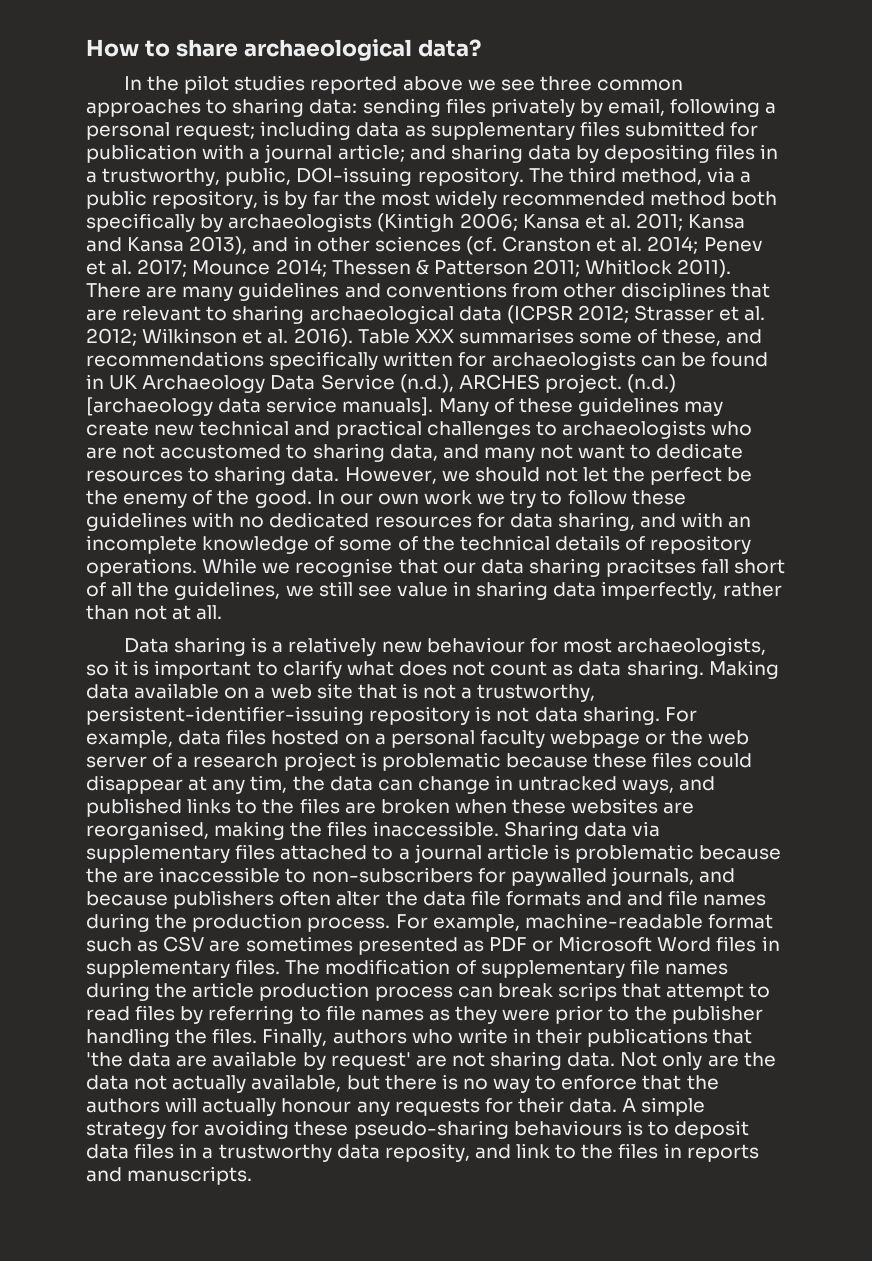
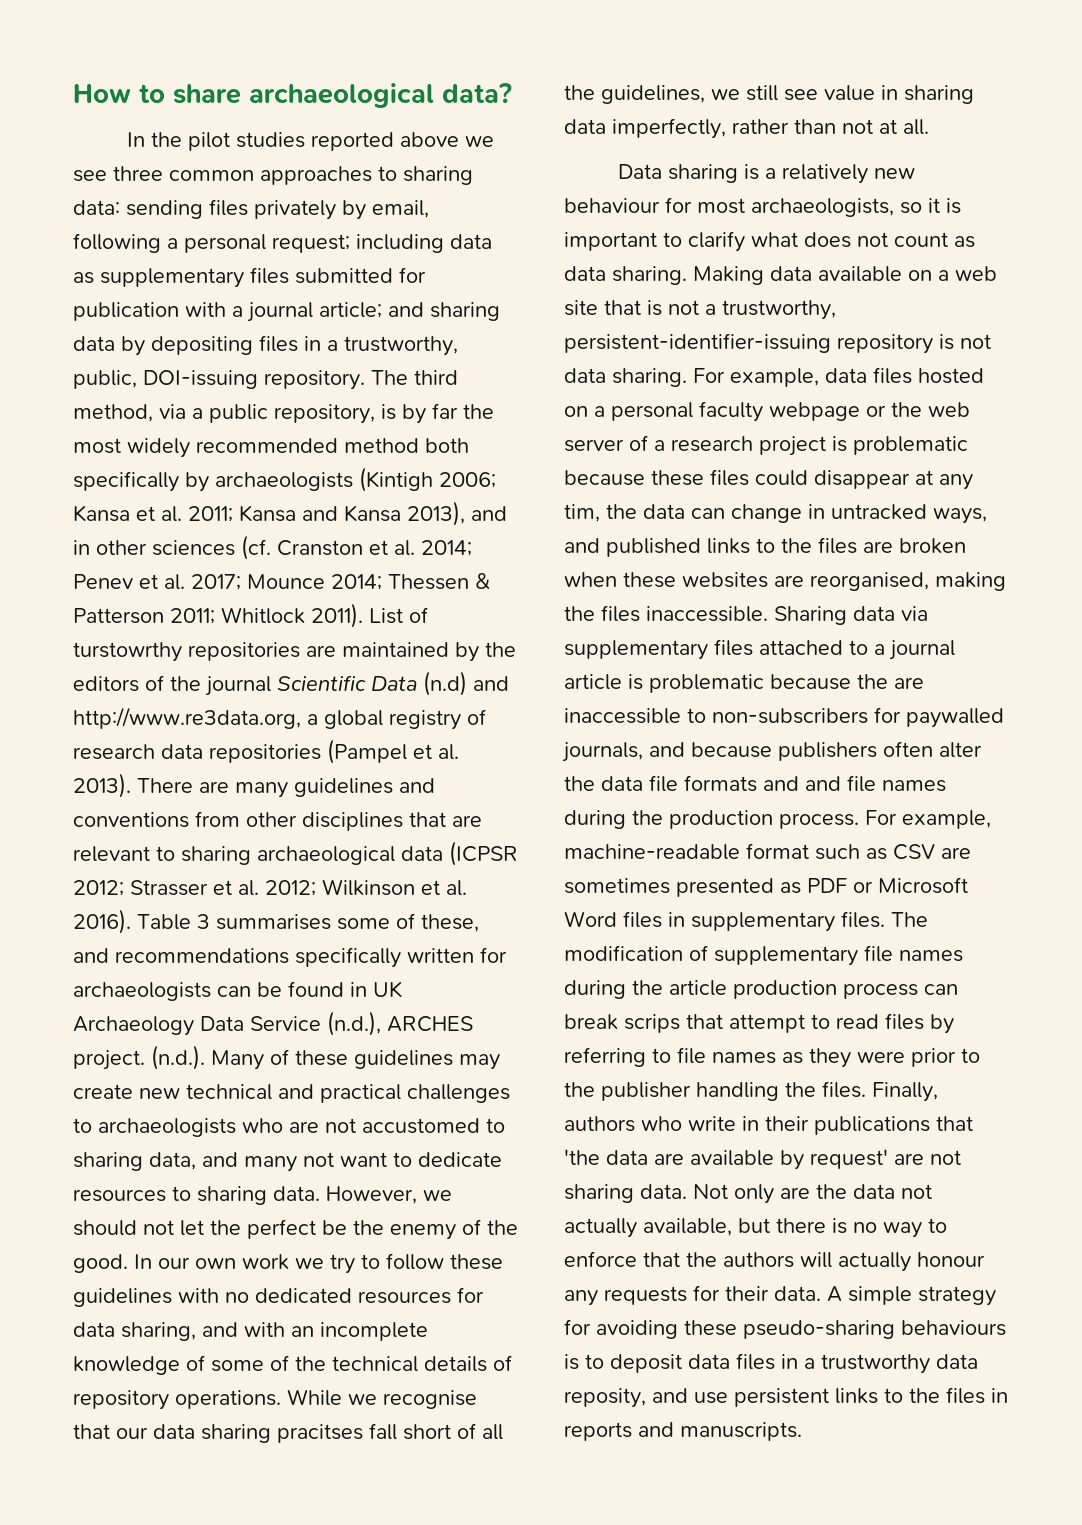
+ List of turstowrthy repositories are maintained by the editors of the journal Scientific Data (n.d) and http://www.re3data.org, a global registry of research data repositories (Pampel et al. 2013).
- Table XXX summarises some of these, and recommendations specifically written for archaeologists can be found in UK Archaeology Data Service (n.d.), ARCHES project.
+ Table 3 summarises some of these, and recommendations specifically written for archaeologists can be found in UK Archaeology Data Service (n.d.), ARCHES project.
- (n.d.) [archaeology data service manuals]. Many of these guidelines may create new technical and practical challenges to archaeologists who are not accustomed to sharing data, and many not want to dedicate resources to sharing data.
+ (n.d.). Many of these guidelines may create new technical and practical challenges to archaeologists who are not accustomed to sharing data, and many not want to dedicate resources to sharing data.
- A simple strategy for avoiding these pseudo-sharing behaviours is to deposit data files in a trustworthy data reposity, and link to the files in reports and manuscripts.
+ A simple strategy for avoiding these pseudo-sharing behaviours is to deposit data files in a trustworthy data reposity, and use persistent links to the files in reports and manuscripts.

